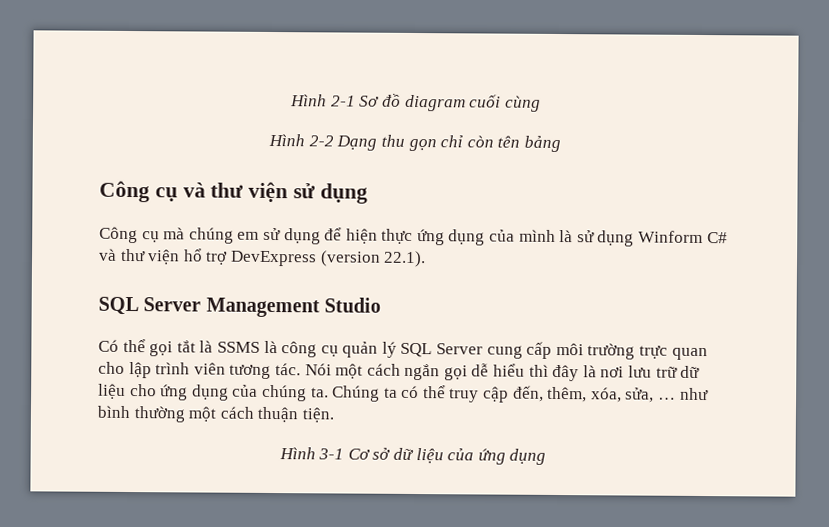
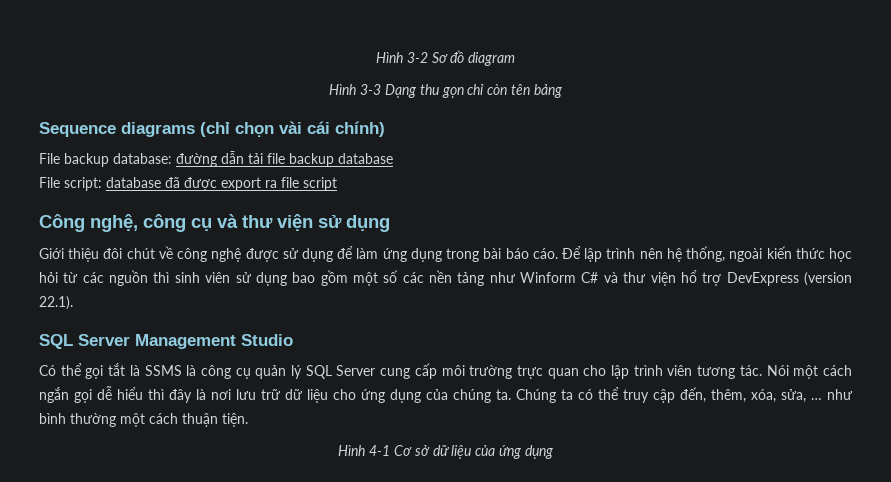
- Hình 2-1 Sơ đồ diagram cuối cùng
- Hình 2-2 Dạng thu gọn chỉ còn tên bảng
+ Hình 3-2 Sơ đồ diagram
+ Hình 3-3 Dạng thu gọn chỉ còn tên bảng
- Công cụ và thư viện sử dụng
+ Sequence diagrams (chỉ chọn vài cái chính)
+ File backup database: đường dẫn tải file backup database
+ File script: database đã được export ra file script
+ Công nghệ, công cụ và thư viện sử dụng
- Công cụ mà chúng em sử dụng để hiện thực ứng dụng của mình là sử dụng Winform C# và thư viện hổ trợ DevExpress (version 22.1).
+ Giới thiệu đôi chút về công nghệ được sử dụng để làm ứng dụng trong bài báo cáo. Để lập trình nên hệ thống, ngoài kiến thức học hỏi từ các nguồn thì sinh viên sử dụng bao gồm một số các nền tảng như Winform C# và thư viện hổ trợ DevExpress (version 22.1).
- Hình 3-1 Cơ sở dữ liệu của ứng dụng
+ Hình 4-1 Cơ sở dữ liệu của ứng dụng

